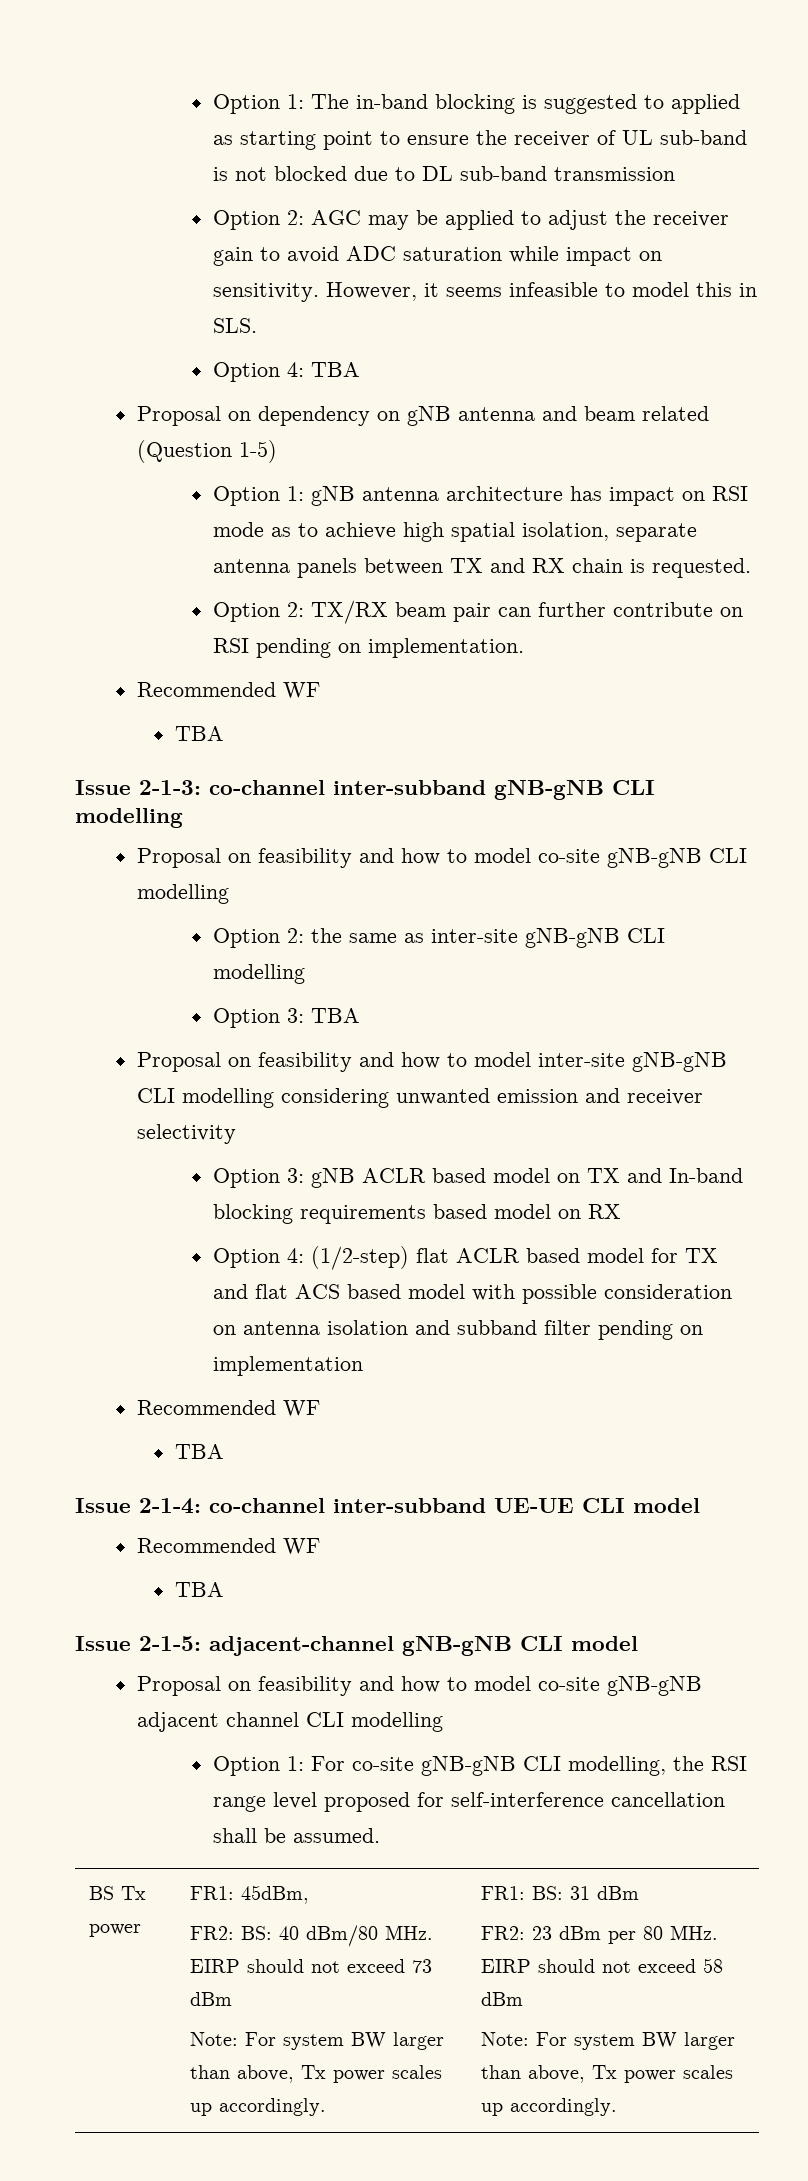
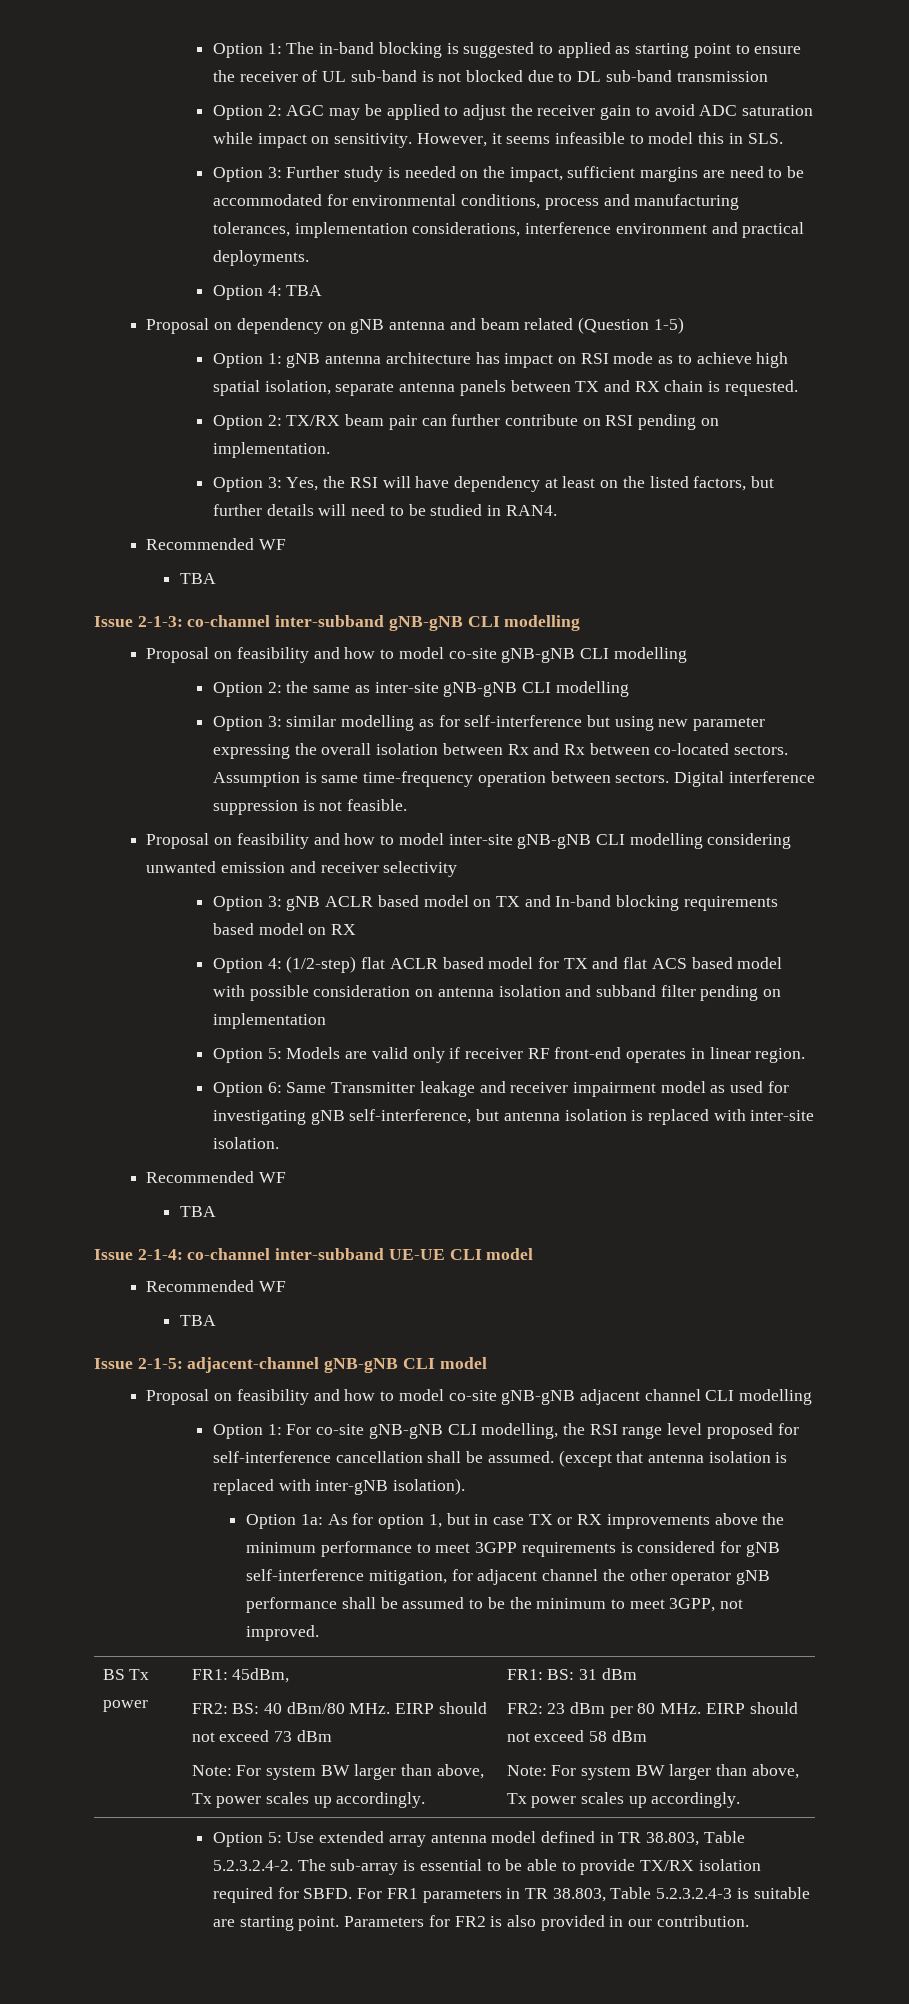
+ Option 3: Further study is needed on the impact, sufficient margins are need to be accommodated for environmental conditions, process and manufacturing tolerances, implementation considerations, interference environment and practical deployments.
+ Option 3: Yes, the RSI will have dependency at least on the listed factors, but further details will need to be studied in RAN4.
- Option 3: TBA
+ Option 3: similar modelling as for self-interference but using new parameter expressing the overall isolation between Rx and Rx between co-located sectors. Assumption is same time-frequency operation between sectors. Digital interference suppression is not feasible.
+ Option 5: Models are valid only if receiver RF front-end operates in linear region.
+ Option 6: Same Transmitter leakage and receiver impairment model as used for investigating gNB self-interference, but antenna isolation is replaced with inter-site isolation.
+ (except that antenna isolation is replaced with inter-gNB isolation).
+ Option 1a: As for option 1, but in case TX or RX improvements above the minimum performance to meet 3GPP requirements is considered for gNB self-interference mitigation, for adjacent channel the other operator gNB performance shall be assumed to be the minimum to meet 3GPP, not improved.
+ Option 5: Use extended array antenna model defined in TR 38.803, Table 5.2.3.2.4-2. The sub-array is essential to be able to provide TX/RX isolation required for SBFD. For FR1 parameters in TR 38.803, Table 5.2.3.2.4-3 is suitable are starting point. Parameters for FR2 is also provided in our contribution.

